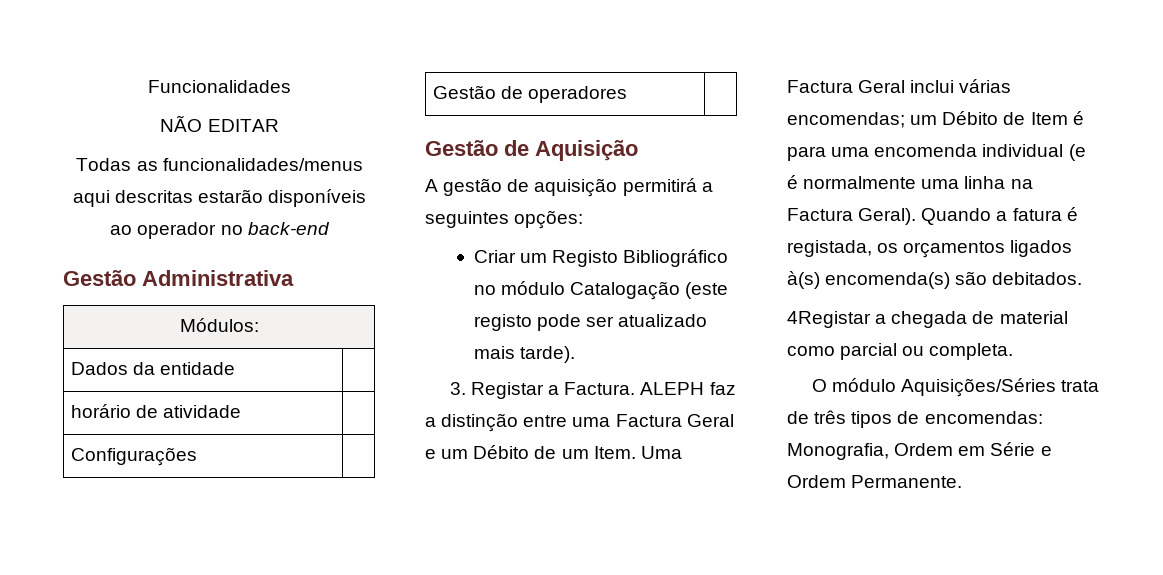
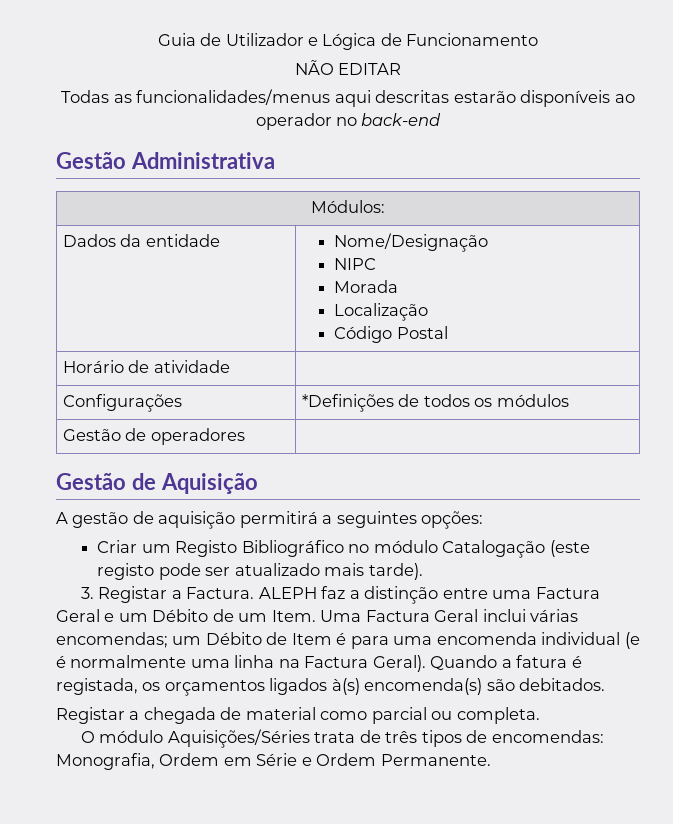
- Funcionalidades
+ Guia de Utilizador e Lógica de Funcionamento
- Dados da entidade |
- horário de atividade |
- Configurações |
+ Dados da entidade | Nome/Designação
+ NIPC
+ Morada
+ Localização
+ Código Postal
+ Horário de atividade |
+ Configurações | *Definições de todos os módulos
- 4Registar a chegada de material como parcial ou completa.
+ Registar a chegada de material como parcial ou completa.

